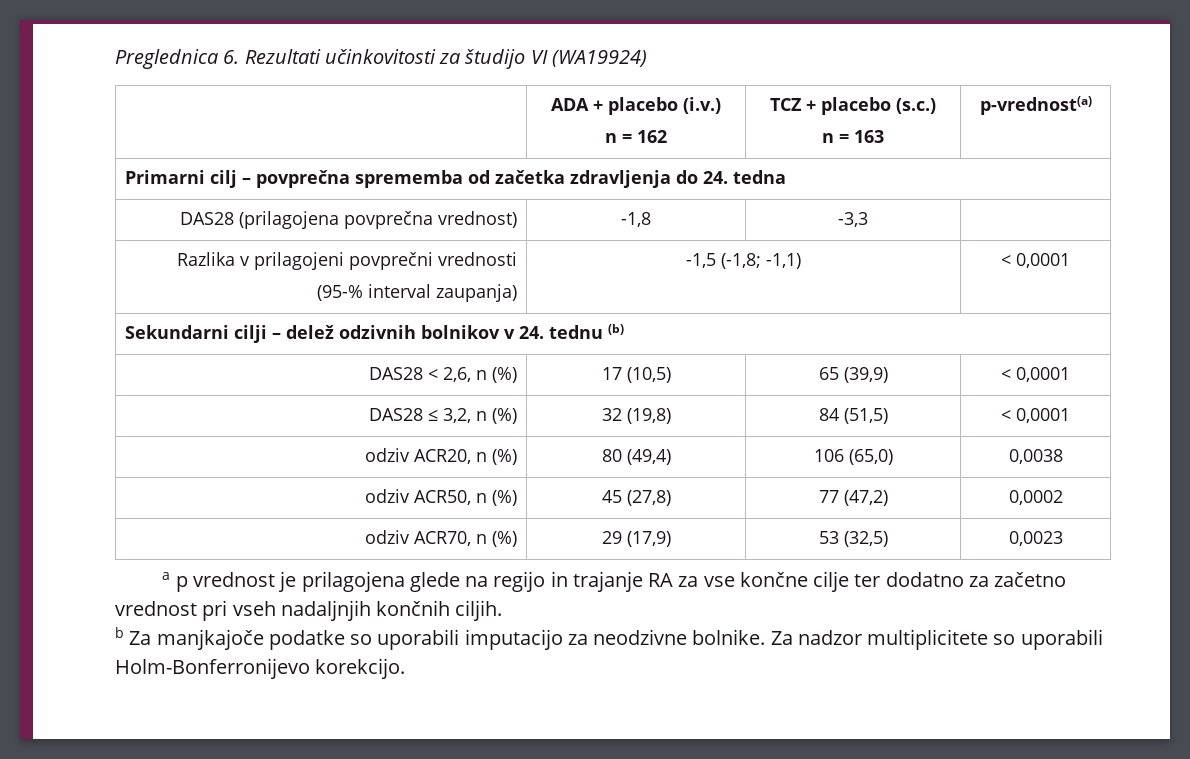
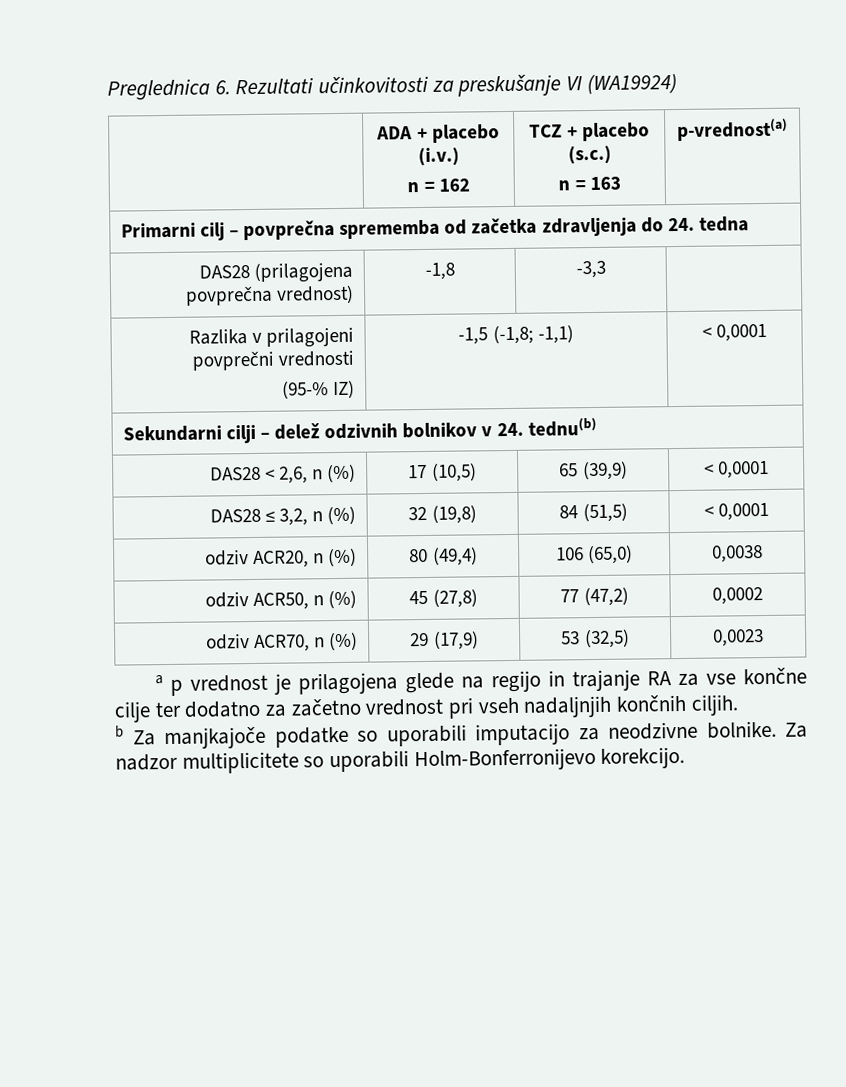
- Preglednica 6. Rezultati učinkovitosti za študijo VI (WA19924)
+ Preglednica 6. Rezultati učinkovitosti za preskušanje VI (WA19924)
  Razlika v prilagojeni povprečni vrednosti
- (95-% interval zaupanja) | -1,5 (-1,8; -1,1) | < 0,0001
+ (95-% IZ) | -1,5 (-1,8; -1,1) | < 0,0001
- Sekundarni cilji – delež odzivnih bolnikov v 24. tednu (b)
+ Sekundarni cilji – delež odzivnih bolnikov v 24. tednu(b)

